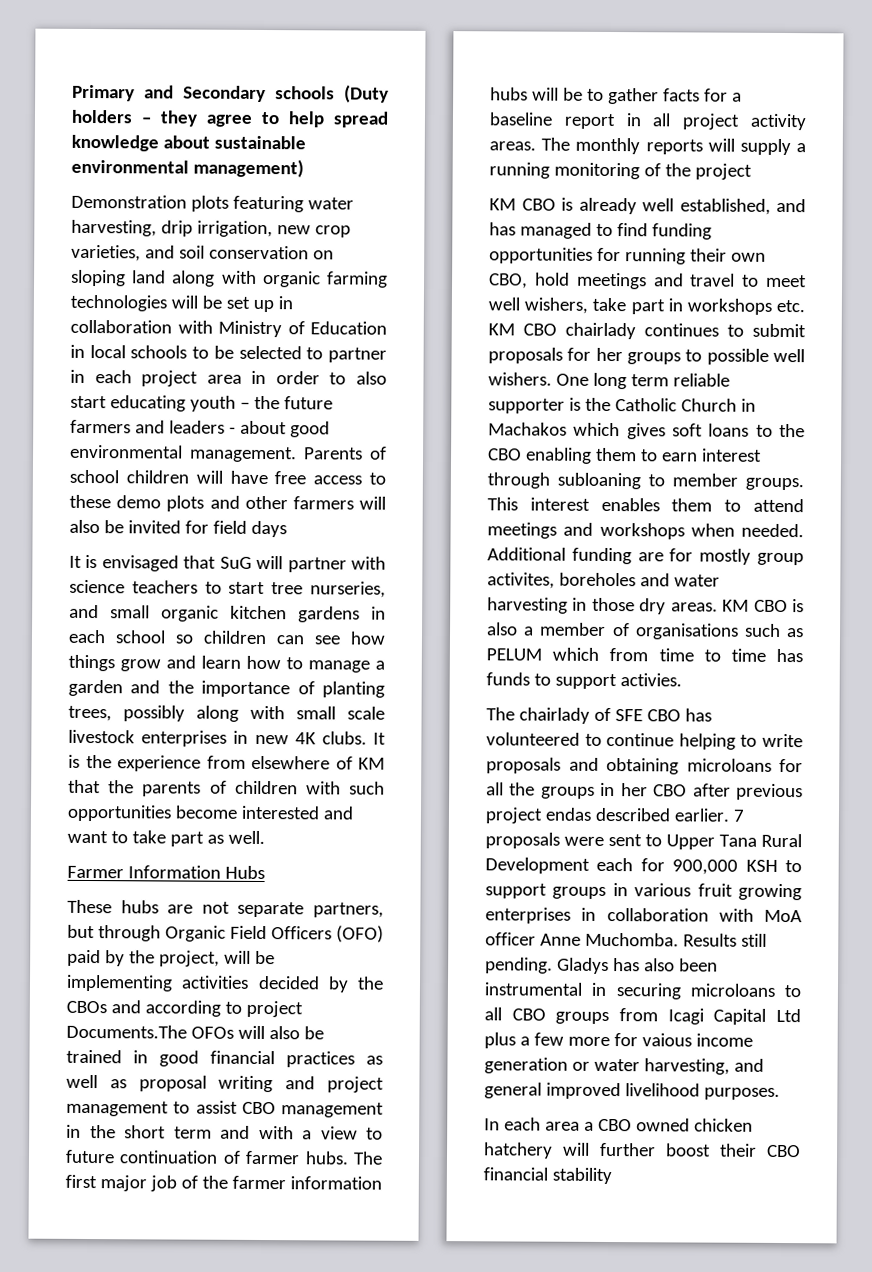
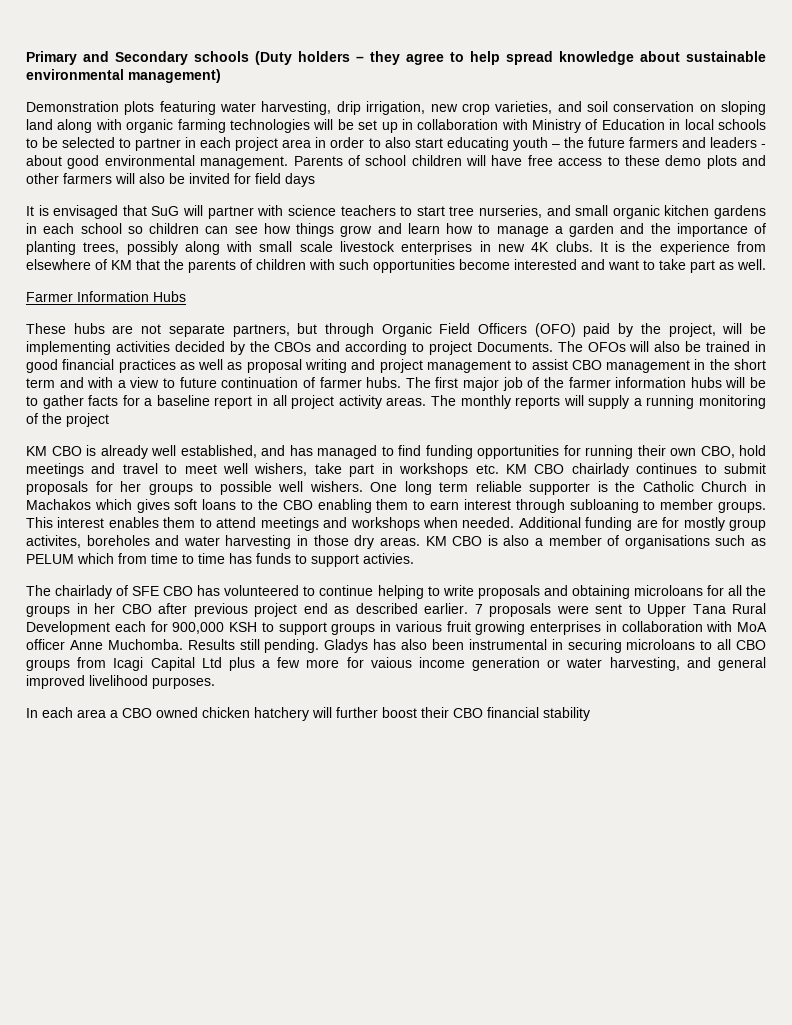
- These hubs are not separate partners, but through Organic Field Officers (OFO) paid by the project, will be implementing activities decided by the CBOs and according to project Documents.The OFOs will also be trained in good financial practices as well as proposal writing and project management to assist CBO management in the short term and with a view to future continuation of farmer hubs.
+ These hubs are not separate partners, but through Organic Field Officers (OFO) paid by the project, will be implementing activities decided by the CBOs and according to project Documents. The OFOs will also be trained in good financial practices as well as proposal writing and project management to assist CBO management in the short term and with a view to future continuation of farmer hubs.
- The chairlady of SFE CBO has volunteered to continue helping to write proposals and obtaining microloans for all the groups in her CBO after previous project endas described earlier.
+ The chairlady of SFE CBO has volunteered to continue helping to write proposals and obtaining microloans for all the groups in her CBO after previous project end as described earlier.

